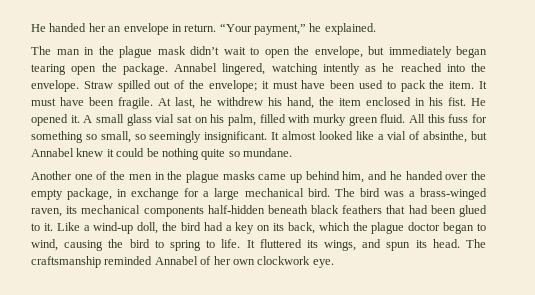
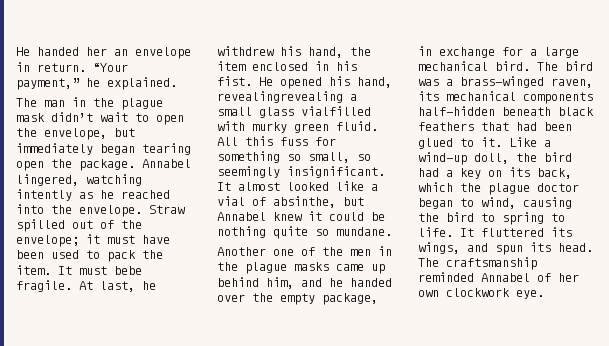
- It must have been fragile.
+ It must bebe fragile.
- He opened it. A small glass vial sat on his palm, filled with murky green fluid.
+ He opened his hand, revealingrevealing a small glass vialfilled with murky green fluid.

